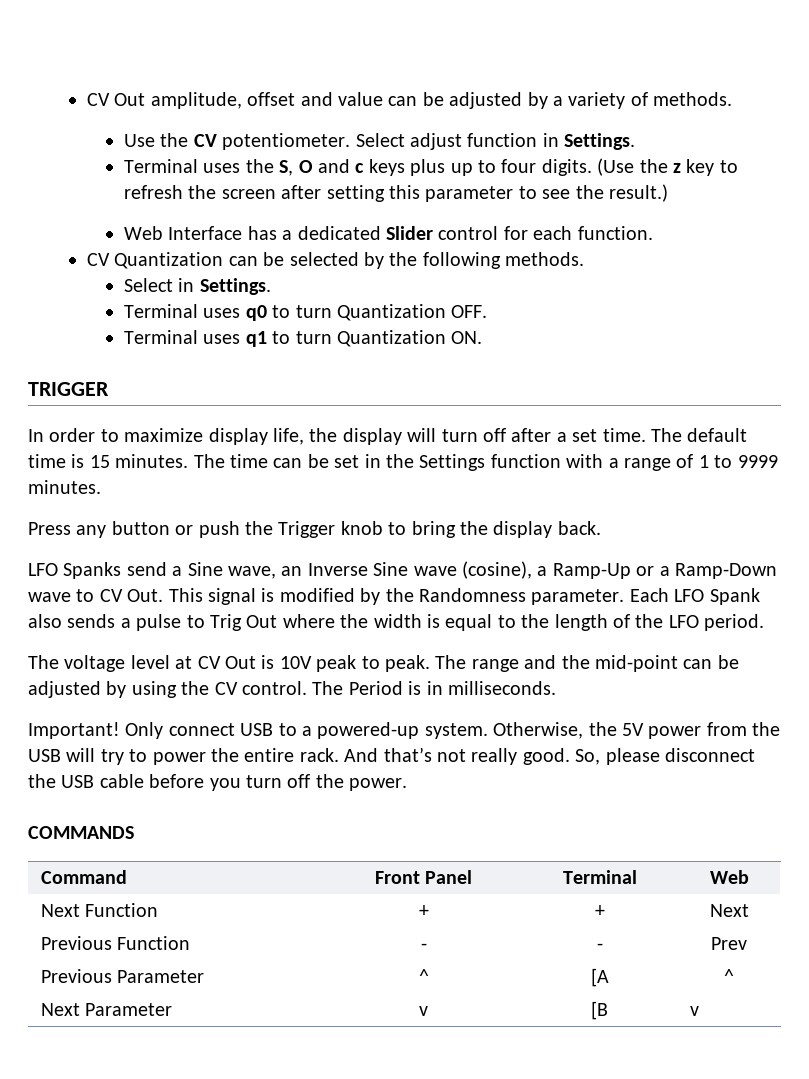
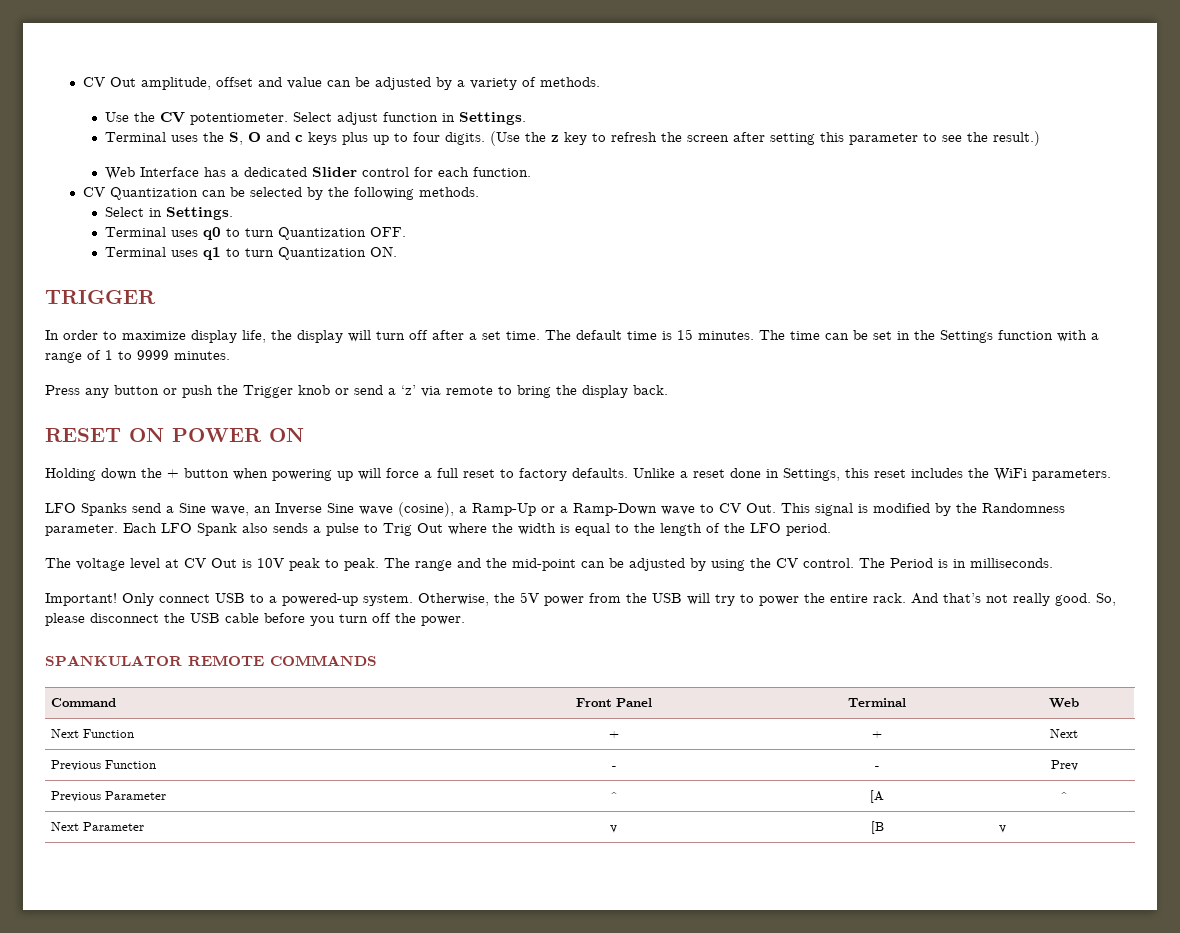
- Press any button or push the Trigger knob to bring the display back.
+ Press any button or push the Trigger knob or send a ‘z’ via remote to bring the display back.
+ RESET ON POWER ON
+ Holding down the + button when powering up will force a full reset to factory defaults. Unlike a reset done in Settings, this reset includes the WiFi parameters.
- COMMANDS
+ SPANKULATOR REMOTE COMMANDS

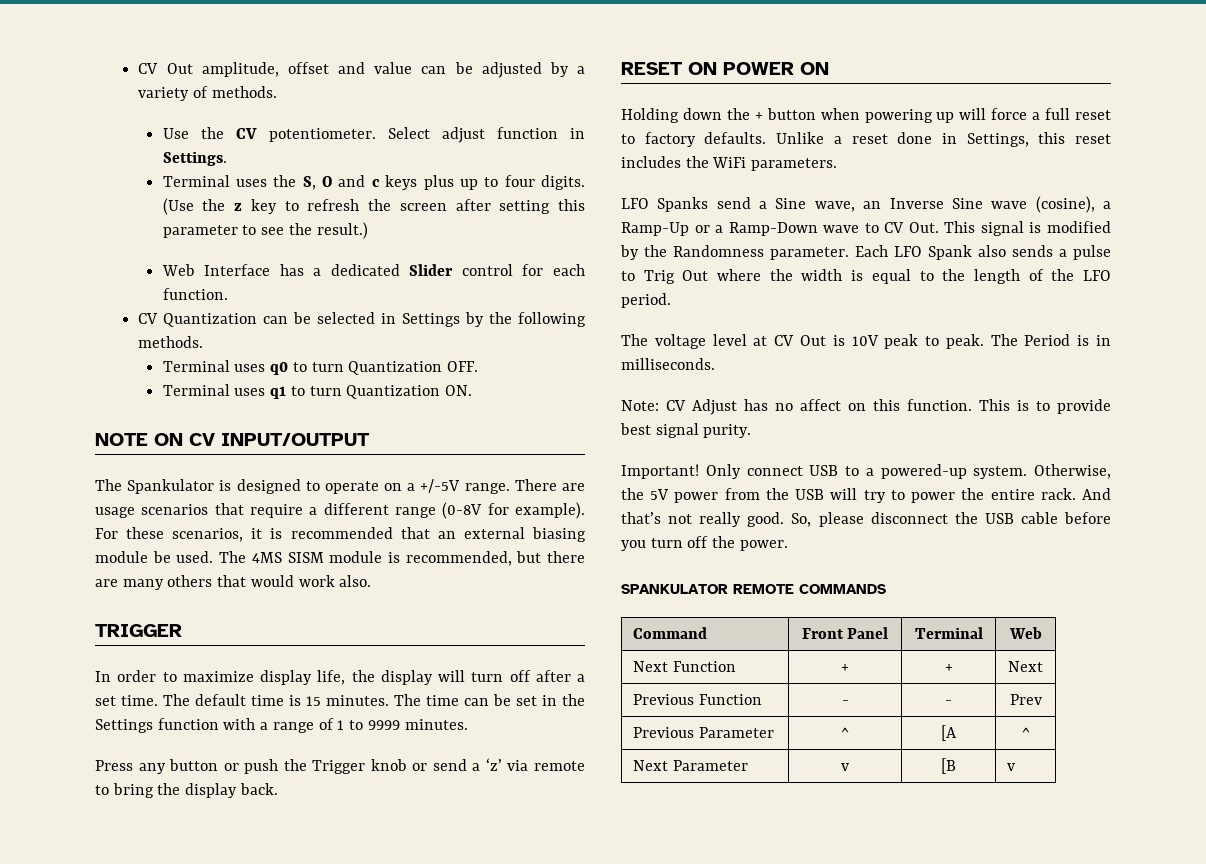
- CV Quantization can be selected by the following methods.
+ CV Quantization can be selected in Settings by the following methods.
- Select in Settings.
+ NOTE ON CV INPUT/OUTPUT
+ The Spankulator is designed to operate on a +/-5V range. There are usage scenarios that require a different range (0-8V for example). For these scenarios, it is recommended that an external biasing module be used. The 4MS SISM module is recommended, but there are many others that would work also.
- The range and the mid-point can be adjusted by using the CV control. The Period is in milliseconds.
+ The Period is in milliseconds.
+ Note: CV Adjust has no affect on this function. This is to provide best signal purity.

